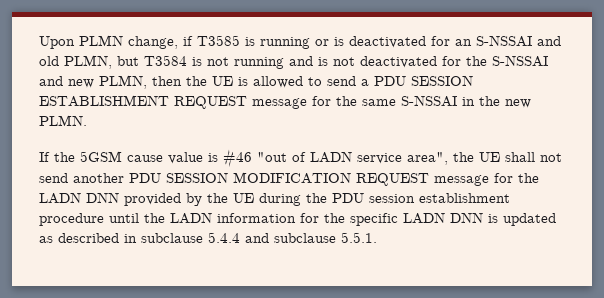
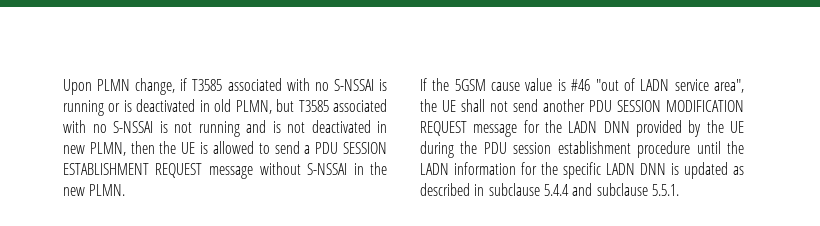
- Upon PLMN change, if T3585 is running or is deactivated for an S-NSSAI and old PLMN, but T3584 is not running and is not deactivated for the S-NSSAI and new PLMN, then the UE is allowed to send a PDU SESSION ESTABLISHMENT REQUEST message for the same S-NSSAI in the new PLMN.
+ Upon PLMN change, if T3585 associated with no S-NSSAI is running or is deactivated in old PLMN, but T3585 associated with no S-NSSAI is not running and is not deactivated in new PLMN, then the UE is allowed to send a PDU SESSION ESTABLISHMENT REQUEST message without S-NSSAI in the new PLMN.

